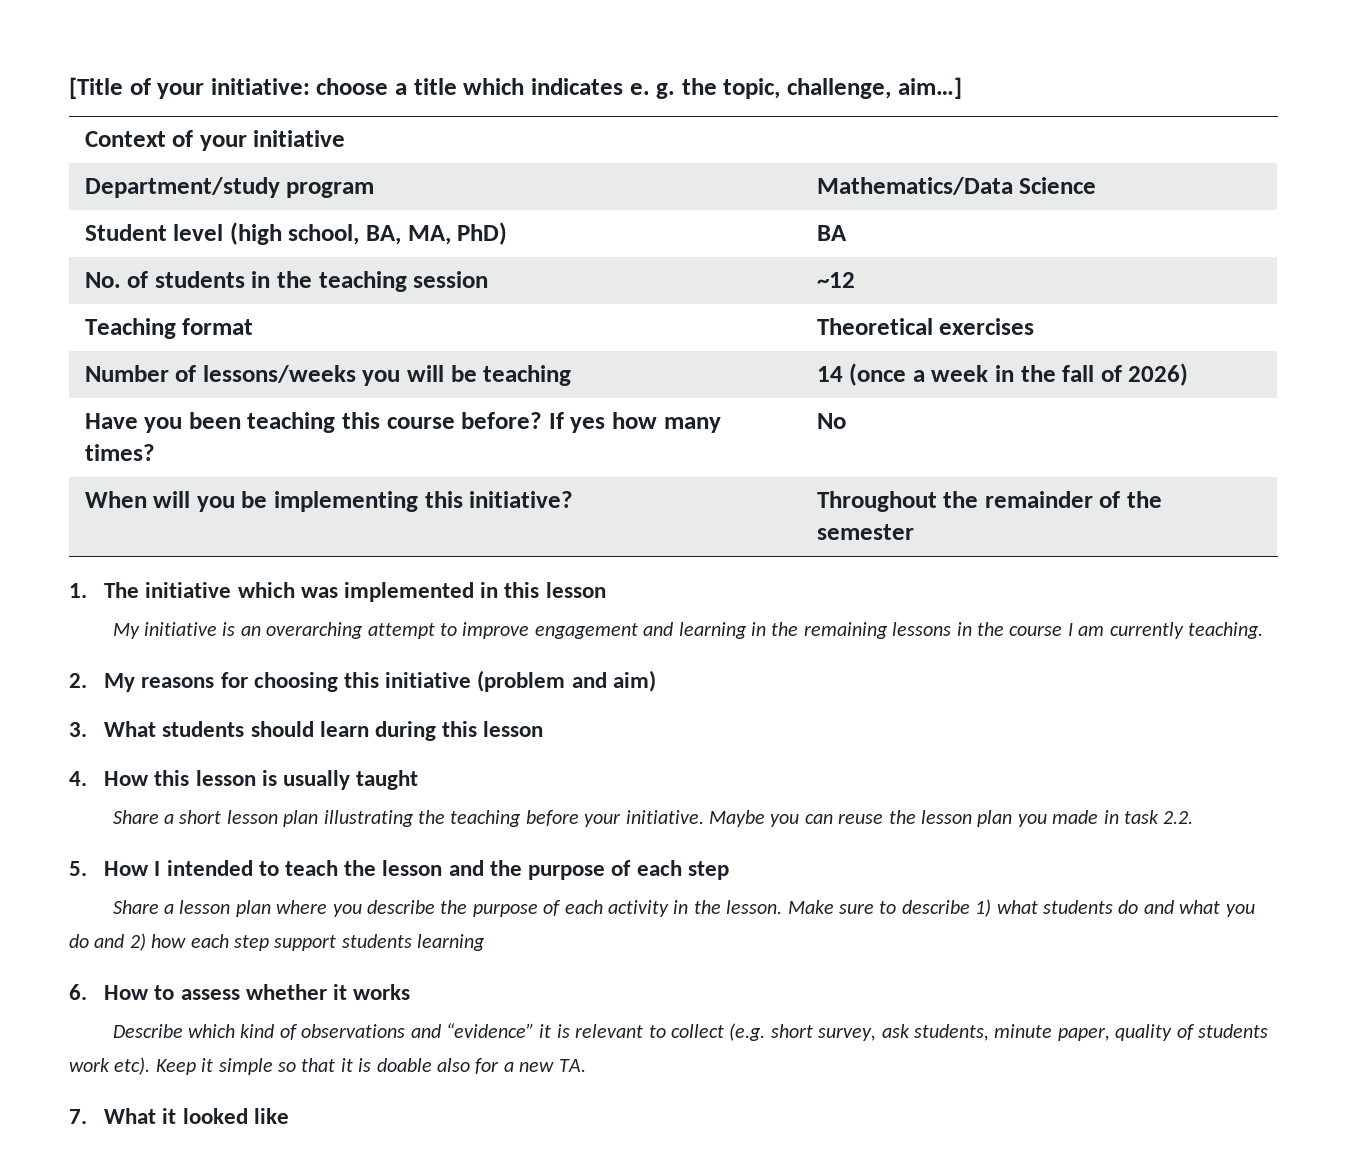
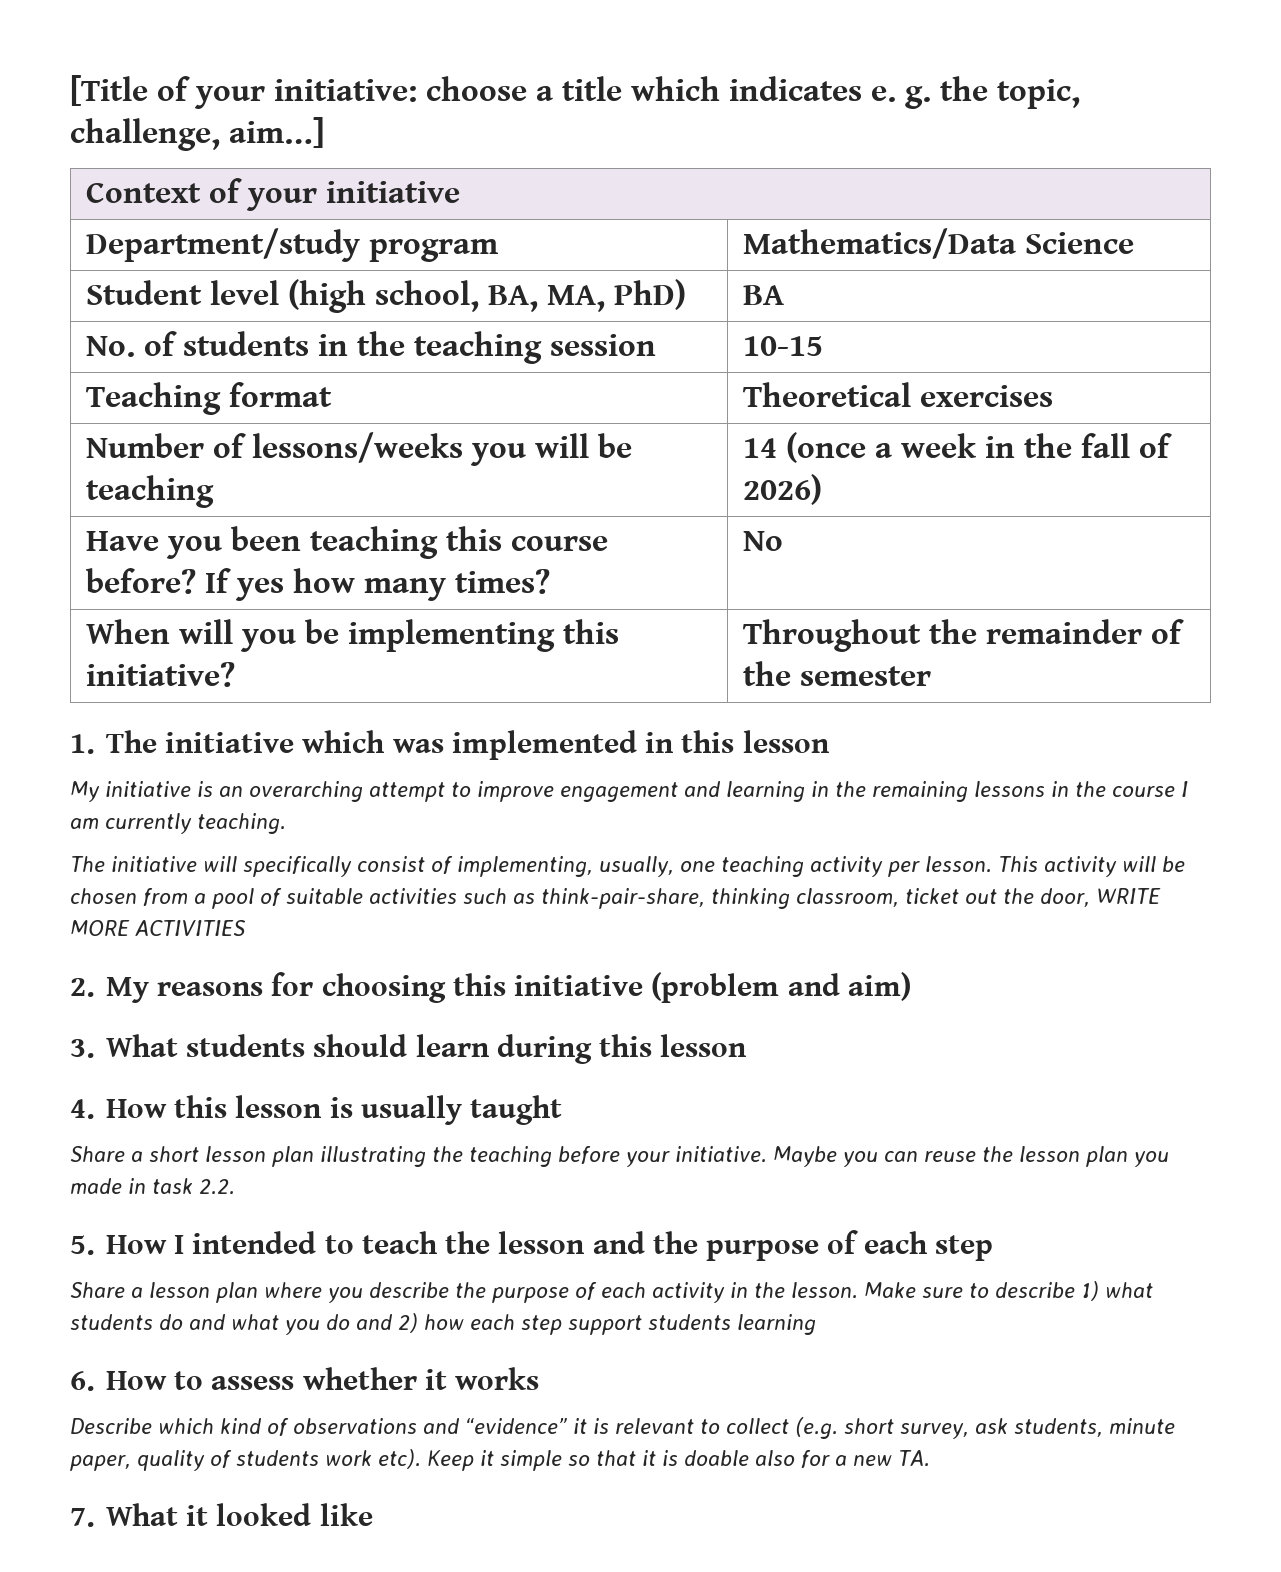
- No. of students in the teaching session | ~12
+ No. of students in the teaching session | 10-15
+ The initiative will specifically consist of implementing, usually, one teaching activity per lesson. This activity will be chosen from a pool of suitable activities such as think-pair-share, thinking classroom, ticket out the door, WRITE MORE ACTIVITIES

